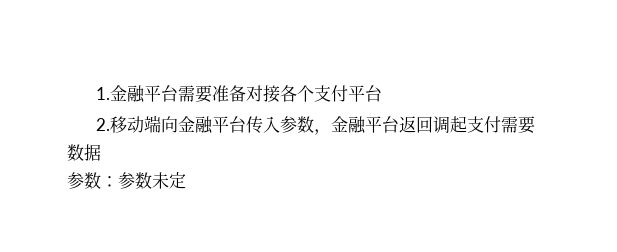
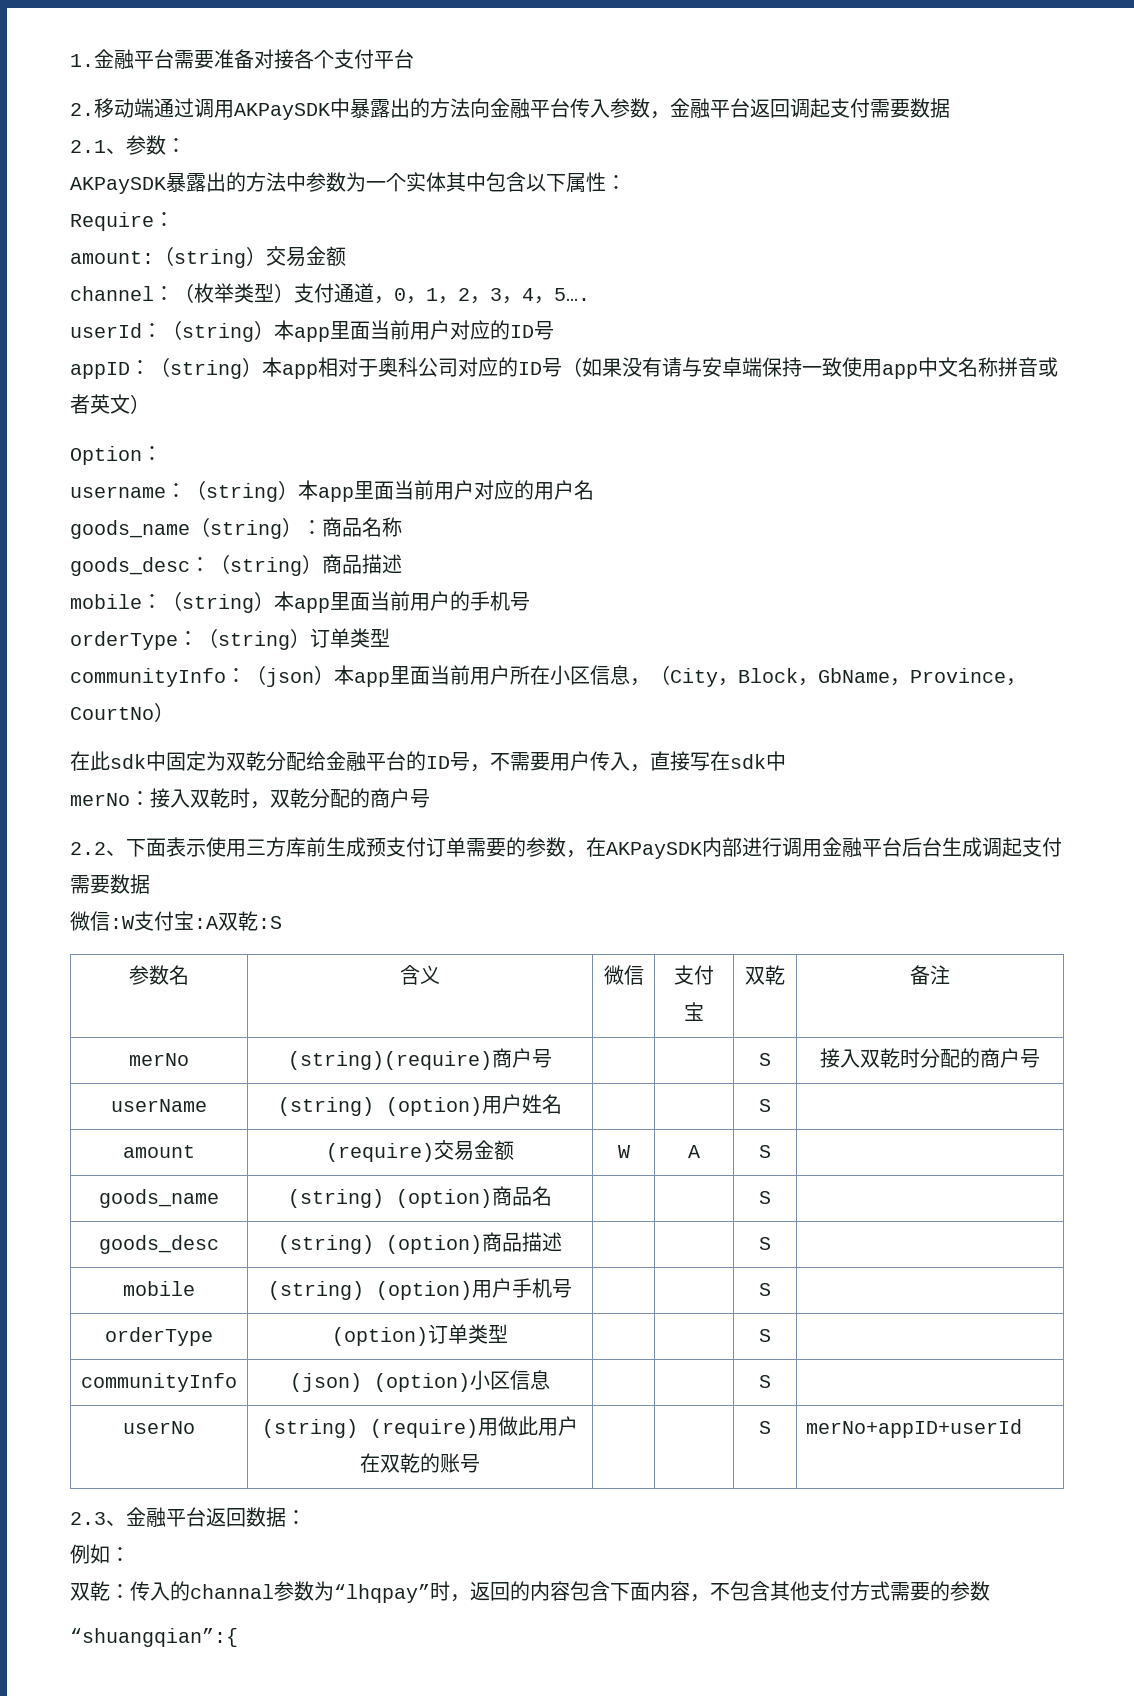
- 2.移动端向金融平台传入参数，金融平台返回调起支付需要数据
+ 2.移动端通过调用AKPaySDK中暴露出的方法向金融平台传入参数，金融平台返回调起支付需要数据
- 参数：参数未定
+ 2.1、参数：
+ AKPaySDK暴露出的方法中参数为一个实体其中包含以下属性：
+ Require：
+ amount:（string）交易金额
+ channel：（枚举类型）支付通道，0，1，2，3，4，5….
+ userId：（string）本app里面当前用户对应的ID号
+ appID：（string）本app相对于奥科公司对应的ID号（如果没有请与安卓端保持一致使用app中文名称拼音或者英文）
+ Option：
+ username：（string）本app里面当前用户对应的用户名
+ goods_name（string）：商品名称
+ goods_desc：（string）商品描述
+ mobile：（string）本app里面当前用户的手机号
+ orderType：（string）订单类型
+ communityInfo：（json）本app里面当前用户所在小区信息，（City，Block，GbName，Province，CourtNo）
+ 在此sdk中固定为双乾分配给金融平台的ID号，不需要用户传入，直接写在sdk中
+ merNo：接入双乾时，双乾分配的商户号
+ 2.2、下面表示使用三方库前生成预支付订单需要的参数，在AKPaySDK内部进行调用金融平台后台生成调起支付需要数据
+ 微信:W支付宝:A双乾:S
+ 参数名 | 含义 | 微信 | 支付宝 | 双乾 | 备注
+ merNo | (string)(require)商户号 | | | S | 接入双乾时分配的商户号
+ userName | (string) (option)用户姓名 | | | S |
+ amount | (require)交易金额 | W | A | S |
+ goods_name | (string) (option)商品名 | | | S |
+ goods_desc | (string) (option)商品描述 | | | S |
+ mobile | (string) (option)用户手机号 | | | S |
+ orderType | (option)订单类型 | | | S |
+ communityInfo | (json) (option)小区信息 | | | S |
+ userNo | (string) (require)用做此用户在双乾的账号 | | | S | merNo+appID+userId
+ 2.3、金融平台返回数据：
+ 例如：
+ 双乾：传入的channal参数为“lhqpay”时，返回的内容包含下面内容，不包含其他支付方式需要的参数
+ “shuangqian”:{

